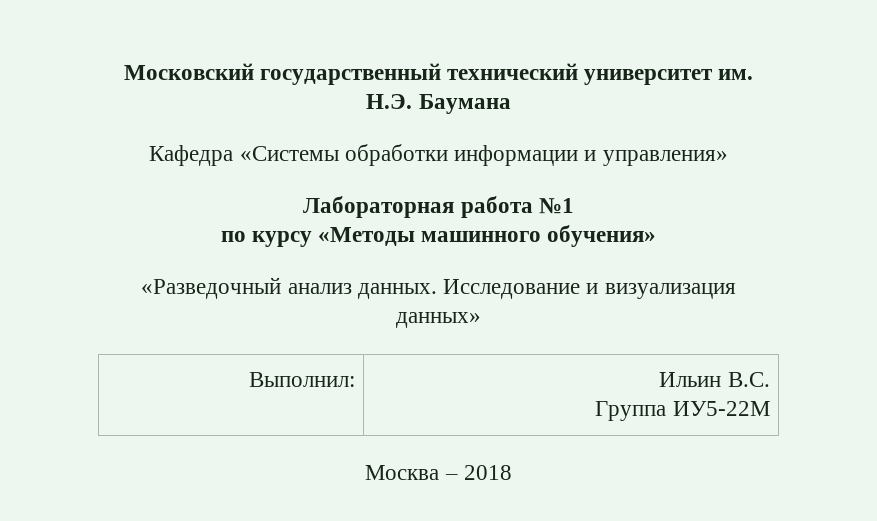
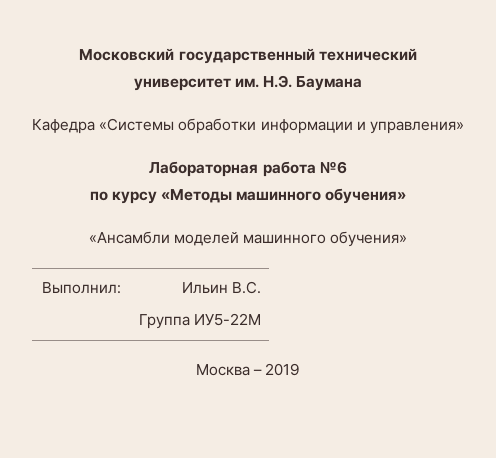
- Лабораторная работа №1
+ Лабораторная работа №6
- «Разведочный анализ данных. Исследование и визуализация данных»
+ «Ансамбли моделей машинного обучения»
- Москва – 2018
+ Москва – 2019

